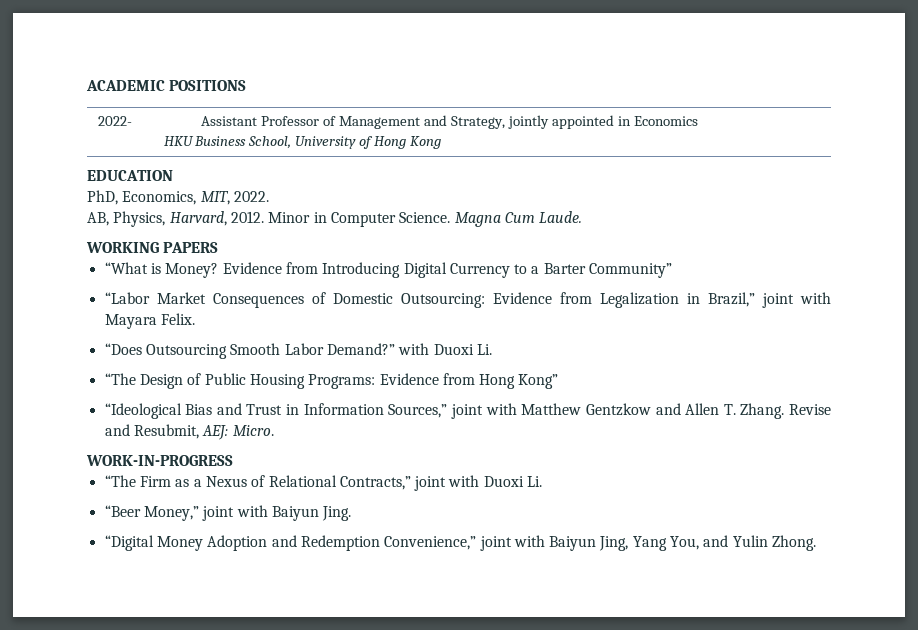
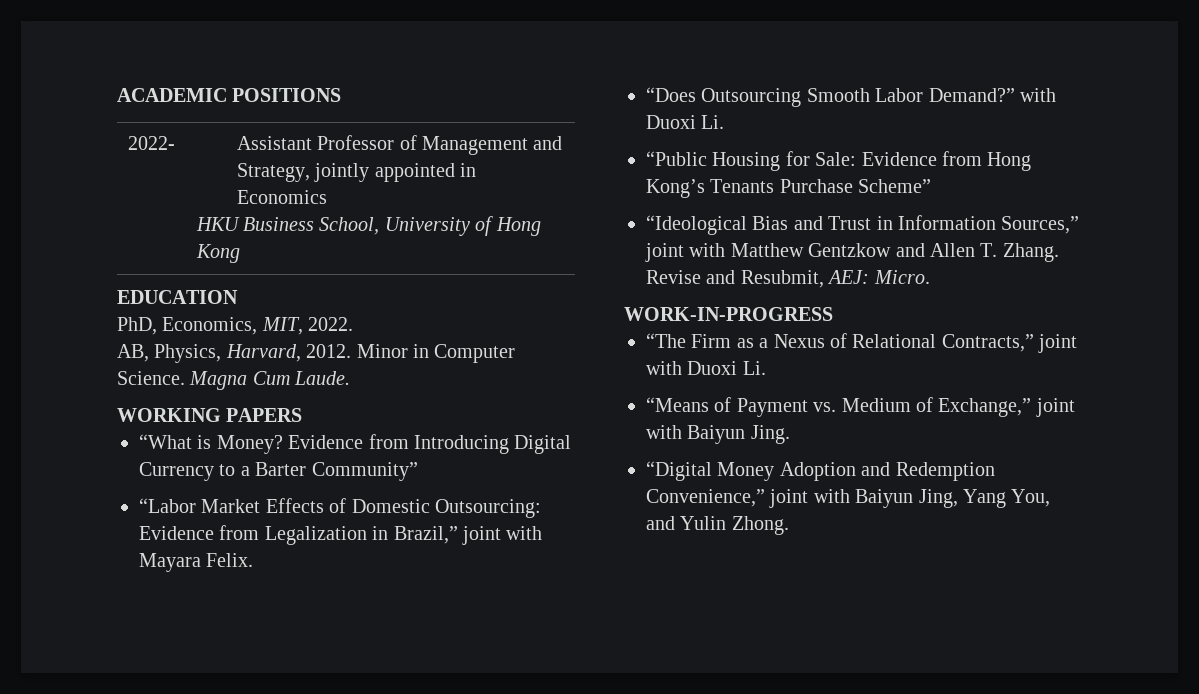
- “Labor Market Consequences of Domestic Outsourcing: Evidence from Legalization in Brazil,” joint with Mayara Felix.
+ “Labor Market Effects of Domestic Outsourcing: Evidence from Legalization in Brazil,” joint with Mayara Felix.
- “The Design of Public Housing Programs: Evidence from Hong Kong”
+ “Public Housing for Sale: Evidence from Hong Kong’s Tenants Purchase Scheme”
- “Beer Money,” joint with Baiyun Jing.
+ “Means of Payment vs. Medium of Exchange,” joint with Baiyun Jing.

